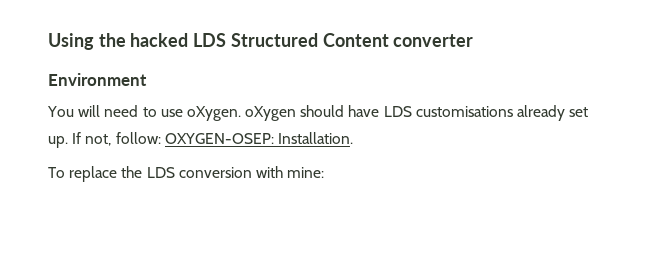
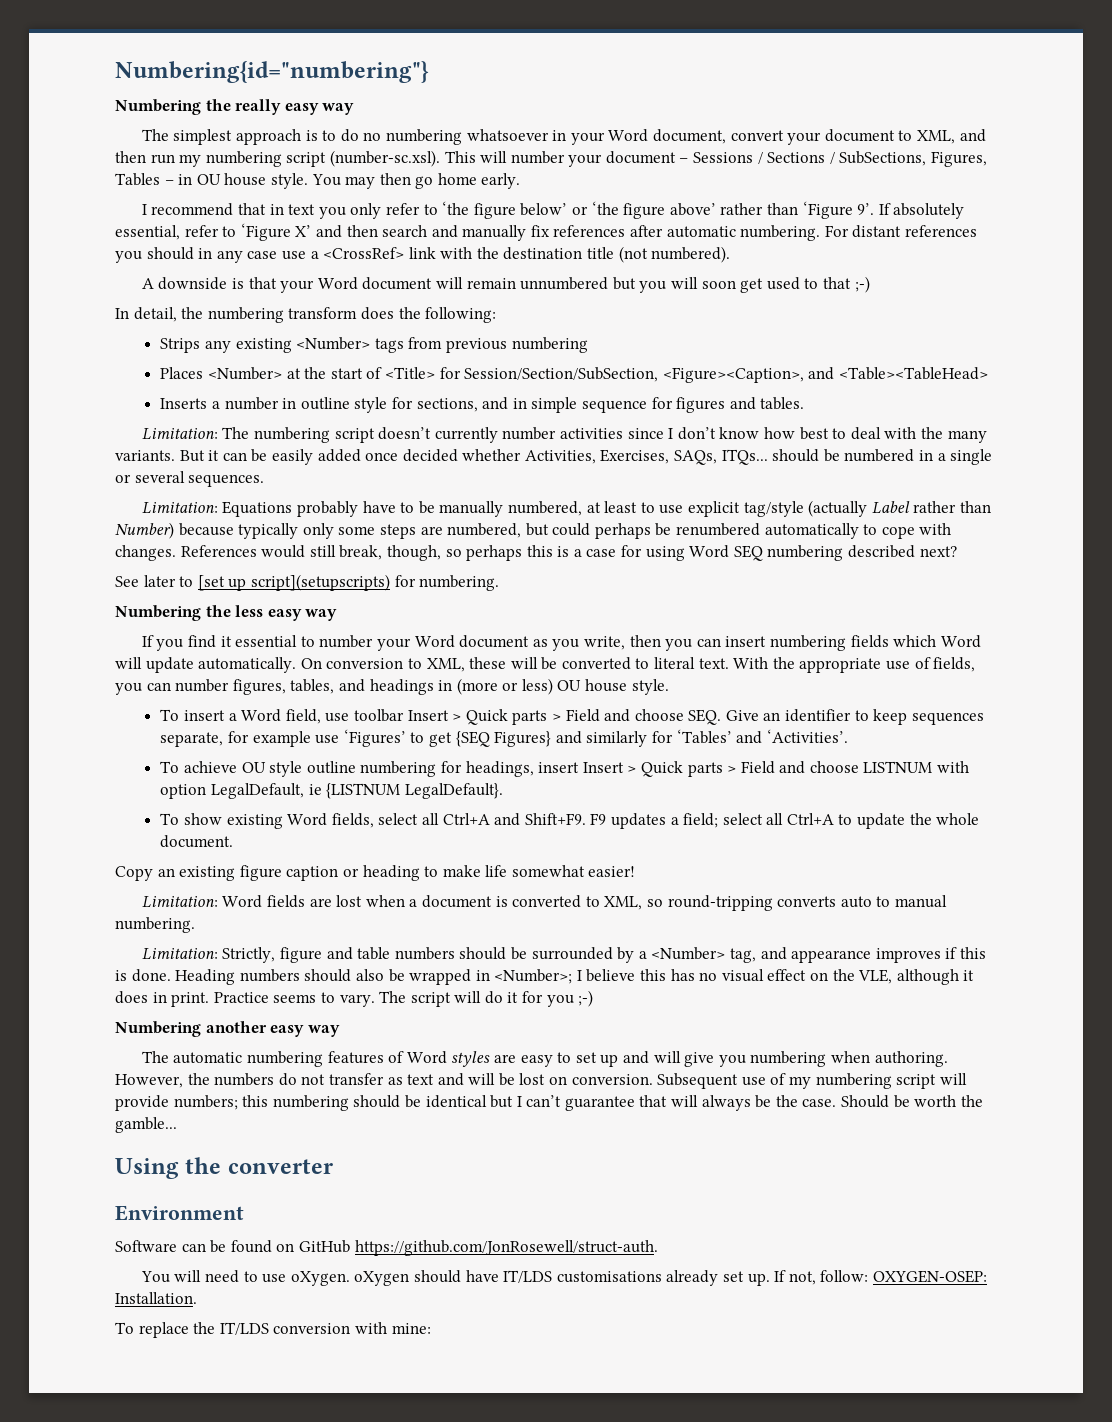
- Using the hacked LDS Structured Content converter
+ Numbering{id="numbering"}
+ Numbering the really easy way
+ The simplest approach is to do no numbering whatsoever in your Word document, convert your document to XML, and then run my numbering script (number-sc.xsl). This will number your document – Sessions / Sections / SubSections, Figures, Tables – in OU house style. You may then go home early.
+ I recommend that in text you only refer to ‘the figure below’ or ‘the figure above’ rather than ‘Figure 9’. If absolutely essential, refer to ‘Figure X’ and then search and manually fix references after automatic numbering. For distant references you should in any case use a <CrossRef> link with the destination title (not numbered).
+ A downside is that your Word document will remain unnumbered but you will soon get used to that ;-)
+ In detail, the numbering transform does the following:
+ Strips any existing <Number> tags from previous numbering
+ Places <Number> at the start of <Title> for Session/Section/SubSection, <Figure><Caption>, and <Table><TableHead>
+ Inserts a number in outline style for sections, and in simple sequence for figures and tables.
+ Limitation: The numbering script doesn’t currently number activities since I don’t know how best to deal with the many variants. But it can be easily added once decided whether Activities, Exercises, SAQs, ITQs... should be numbered in a single or several sequences.
+ Limitation: Equations probably have to be manually numbered, at least to use explicit tag/style (actually Label rather than Number) because typically only some steps are numbered, but could perhaps be renumbered automatically to cope with changes. References would still break, though, so perhaps this is a case for using Word SEQ numbering described next?
+ See later to [set up script](setupscripts) for numbering.
+ Numbering the less easy way
+ If you find it essential to number your Word document as you write, then you can insert numbering fields which Word will update automatically. On conversion to XML, these will be converted to literal text. With the appropriate use of fields, you can number figures, tables, and headings in (more or less) OU house style.
+ To insert a Word field, use toolbar Insert > Quick parts > Field and choose SEQ. Give an identifier to keep sequences separate, for example use ‘Figures’ to get {SEQ Figures} and similarly for ‘Tables’ and ‘Activities’.
+ To achieve OU style outline numbering for headings, insert Insert > Quick parts > Field and choose LISTNUM with option LegalDefault, ie {LISTNUM LegalDefault}.
+ To show existing Word fields, select all Ctrl+A and Shift+F9. F9 updates a field; select all Ctrl+A to update the whole document.
+ Copy an existing figure caption or heading to make life somewhat easier!
+ Limitation: Word fields are lost when a document is converted to XML, so round-tripping converts auto to manual numbering.
+ Limitation: Strictly, figure and table numbers should be surrounded by a <Number> tag, and appearance improves if this is done. Heading numbers should also be wrapped in <Number>; I believe this has no visual effect on the VLE, although it does in print. Practice seems to vary. The script will do it for you ;-)
+ Numbering another easy way
+ The automatic numbering features of Word styles are easy to set up and will give you numbering when authoring. However, the numbers do not transfer as text and will be lost on conversion. Subsequent use of my numbering script will provide numbers; this numbering should be identical but I can’t guarantee that will always be the case. Should be worth the gamble...
+ Using the converter
  Environment
+ Software can be found on GitHub https://github.com/JonRosewell/struct-auth.
- You will need to use oXygen. oXygen should have LDS customisations already set up.
+ You will need to use oXygen. oXygen should have IT/LDS customisations already set up.
- To replace the LDS conversion with mine:
+ To replace the IT/LDS conversion with mine:

